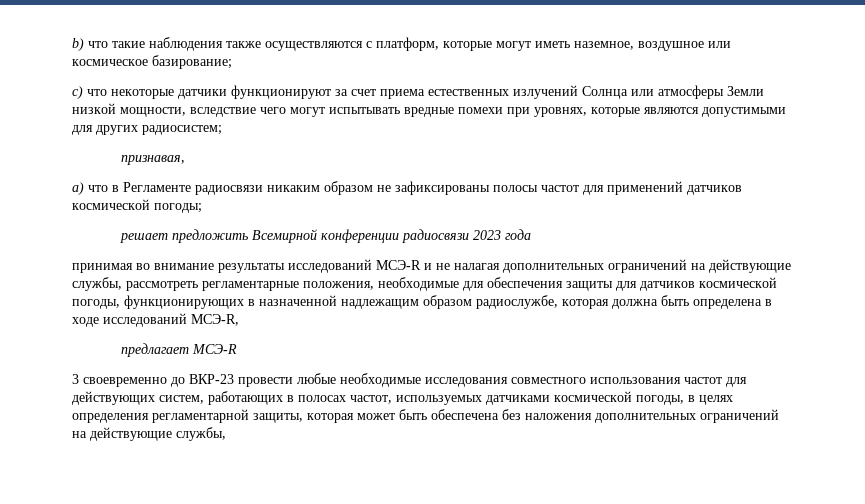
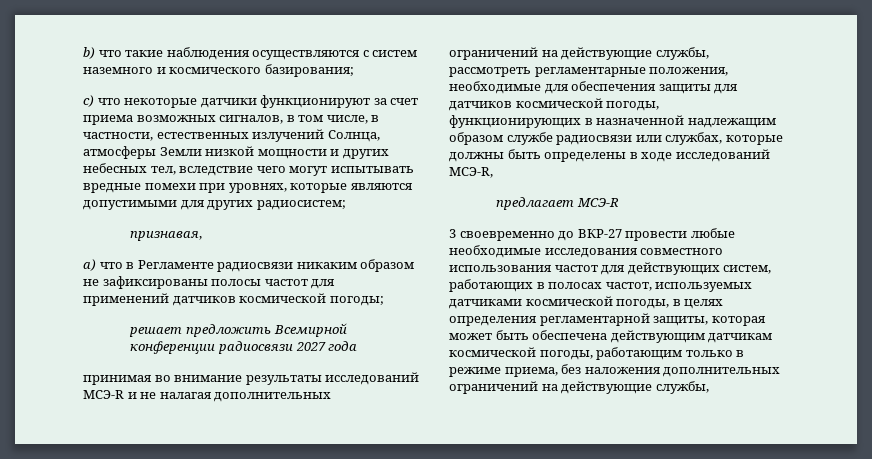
- b) что такие наблюдения также осуществляются с платформ, которые могут иметь наземное, воздушное или космическое базирование;
+ b) что такие наблюдения осуществляются с систем наземного и космического базирования;
- c) что некоторые датчики функционируют за счет приема естественных излучений Солнца или атмосферы Земли низкой мощности, вследствие чего могут испытывать вредные помехи при уровнях, которые являются допустимыми для других радиосистем;
+ c) что некоторые датчики функционируют за счет приема возможных сигналов, в том числе, в частности, естественных излучений Солнца, атмосферы Земли низкой мощности и других небесных тел, вследствие чего могут испытывать вредные помехи при уровнях, которые являются допустимыми для других радиосистем;
- решает предложить Всемирной конференции радиосвязи 2023 года
+ решает предложить Всемирной конференции радиосвязи 2027 года
- принимая во внимание результаты исследований МСЭ-R и не налагая дополнительных ограничений на действующие службы, рассмотреть регламентарные положения, необходимые для обеспечения защиты для датчиков космической погоды, функционирующих в назначенной надлежащим образом радиослужбе, которая должна быть определена в ходе исследований МСЭ-R,
+ принимая во внимание результаты исследований МСЭ-R и не налагая дополнительных ограничений на действующие службы, рассмотреть регламентарные положения, необходимые для обеспечения защиты для датчиков космической погоды, функционирующих в назначенной надлежащим образом службе радиосвязи или службах, которые должны быть определены в ходе исследований МСЭ-R,
- 3 своевременно до ВКР-23 провести любые необходимые исследования совместного использования частот для действующих систем, работающих в полосах частот, используемых датчиками космической погоды, в целях определения регламентарной защиты, которая может быть обеспечена без наложения дополнительных ограничений на действующие службы,
+ 3 своевременно до ВКР-27 провести любые необходимые исследования совместного использования частот для действующих систем, работающих в полосах частот, используемых датчиками космической погоды, в целях определения регламентарной защиты, которая может быть обеспечена действующим датчикам космической погоды, работающим только в режиме приема, без наложения дополнительных ограничений на действующие службы,

